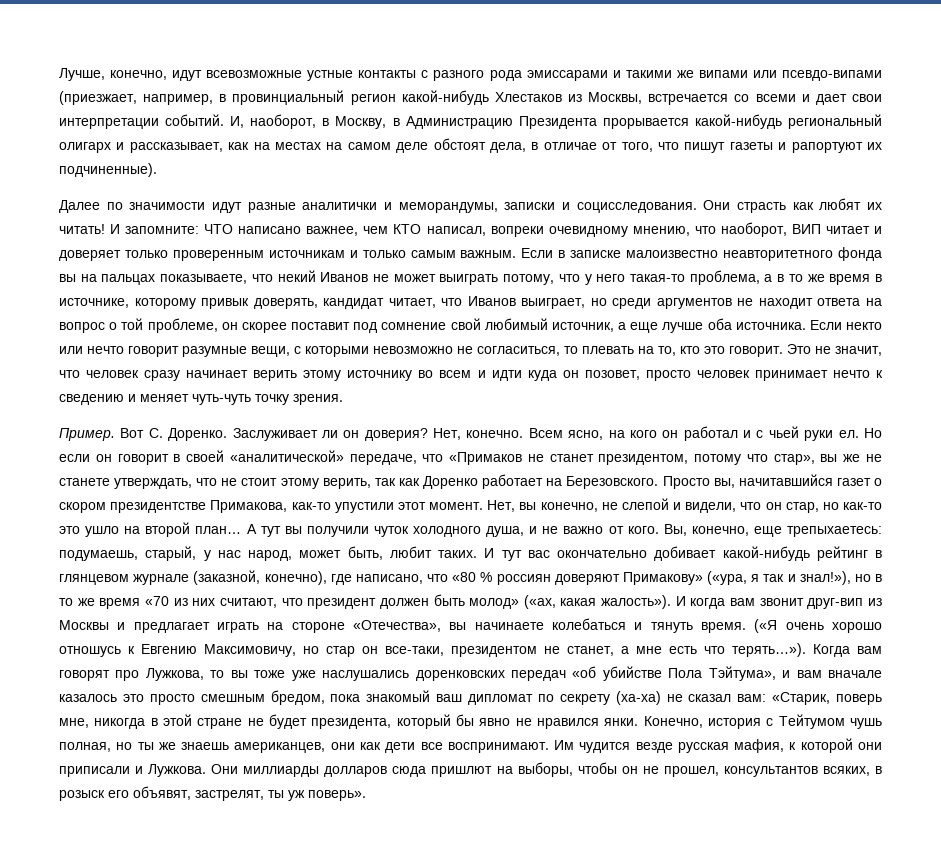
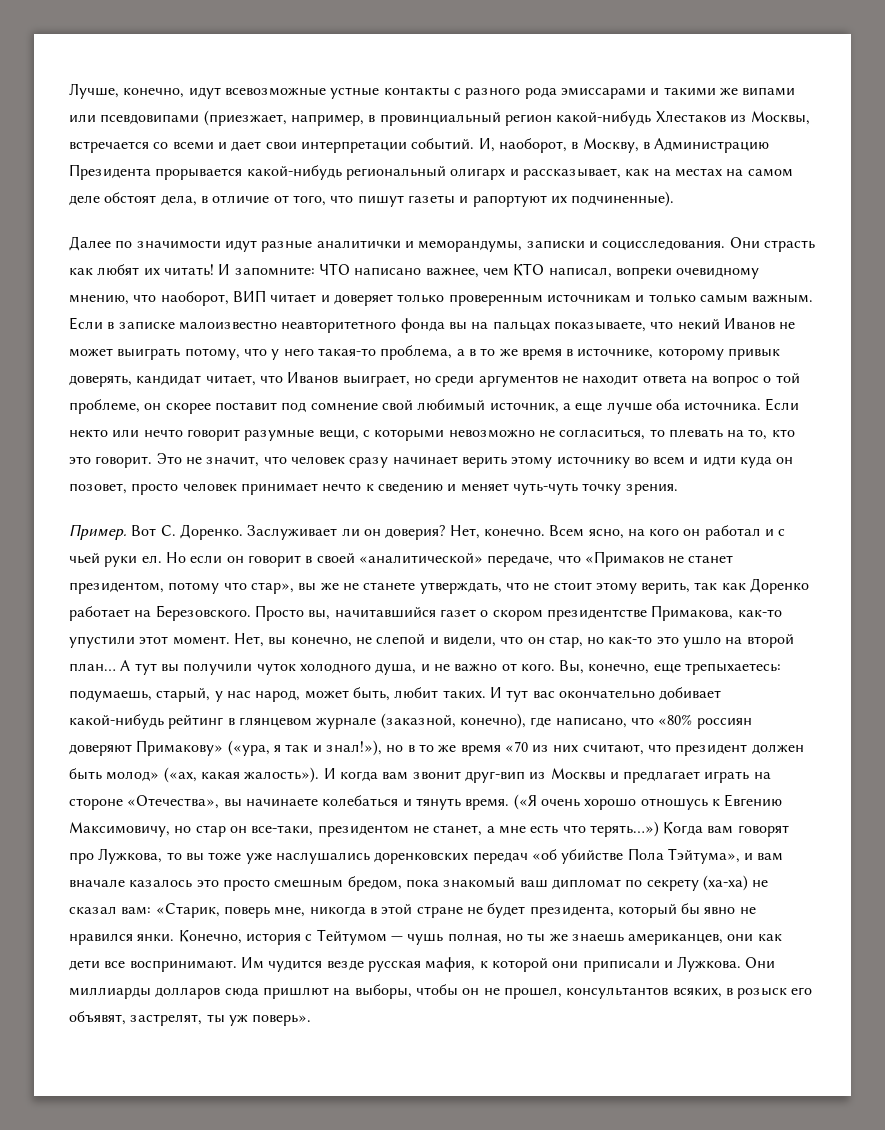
- Лучше, конечно, идут всевозможные устные контакты с разного рода эмиссарами и такими же випами или псевдо-випами (приезжает, например, в провинциальный регион какой-нибудь Хлестаков из Москвы, встречается со всеми и дает свои интерпретации событий.
+ Лучше, конечно, идут всевозможные устные контакты с разного рода эмиссарами и такими же випами или псевдовипами (приезжает, например, в провинциальный регион какой-нибудь Хлестаков из Москвы, встречается со всеми и дает свои интерпретации событий.
- И, наоборот, в Москву, в Администрацию Президента прорывается какой-нибудь региональный олигарх и рассказывает, как на местах на самом деле обстоят дела, в отличае от того, что пишут газеты и рапортуют их подчиненные).
+ И, наоборот, в Москву, в Администрацию Президента прорывается какой-нибудь региональный олигарх и рассказывает, как на местах на самом деле обстоят дела, в отличие от того, что пишут газеты и рапортуют их подчиненные).
- И тут вас окончательно добивает какой-нибудь рейтинг в глянцевом журнале (заказной, конечно), где написано, что «80 % россиян доверяют Примакову» («ура, я так и знал!»), но в то же время «70 из них считают, что президент должен быть молод» («ах, какая жалость»).
+ И тут вас окончательно добивает какой-нибудь рейтинг в глянцевом журнале (заказной, конечно), где написано, что «80% россиян доверяют Примакову» («ура, я так и знал!»), но в то же время «70 из них считают, что президент должен быть молод» («ах, какая жалость»).
- («Я очень хорошо отношусь к Евгению Максимовичу, но стар он все-таки, президентом не станет, а мне есть что терять…»).
+ («Я очень хорошо отношусь к Евгению Максимовичу, но стар он все-таки, президентом не станет, а мне есть что терять…»)
- Конечно, история с Тейтумом чушь полная, но ты же знаешь американцев, они как дети все воспринимают.
+ Конечно, история с Тейтумом — чушь полная, но ты же знаешь американцев, они как дети все воспринимают.

